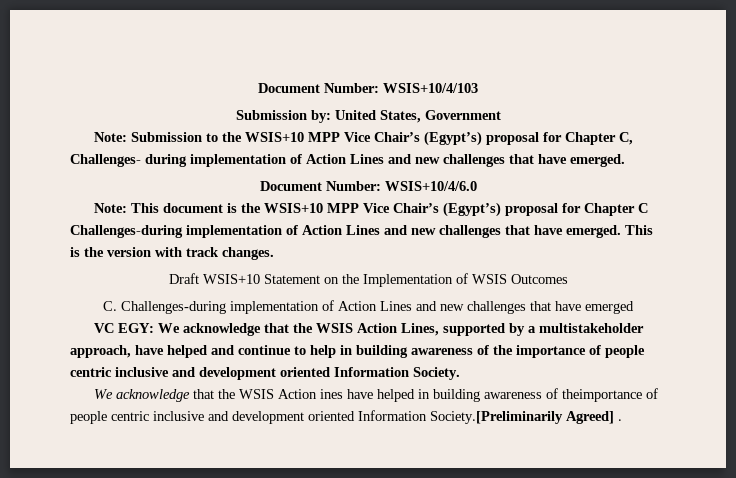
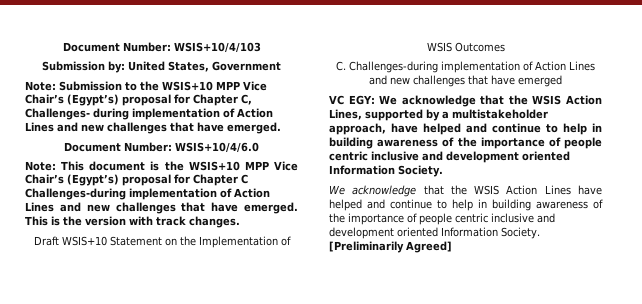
- We acknowledge that the WSIS Action ines have helped in building awareness of theimportance of people centric inclusive and development oriented Information Society.[Preliminarily Agreed] .
+ We acknowledge that the WSIS Action Lines have helped and continue to help in building awareness of the importance of people centric inclusive and development oriented Information Society. [Preliminarily Agreed]

